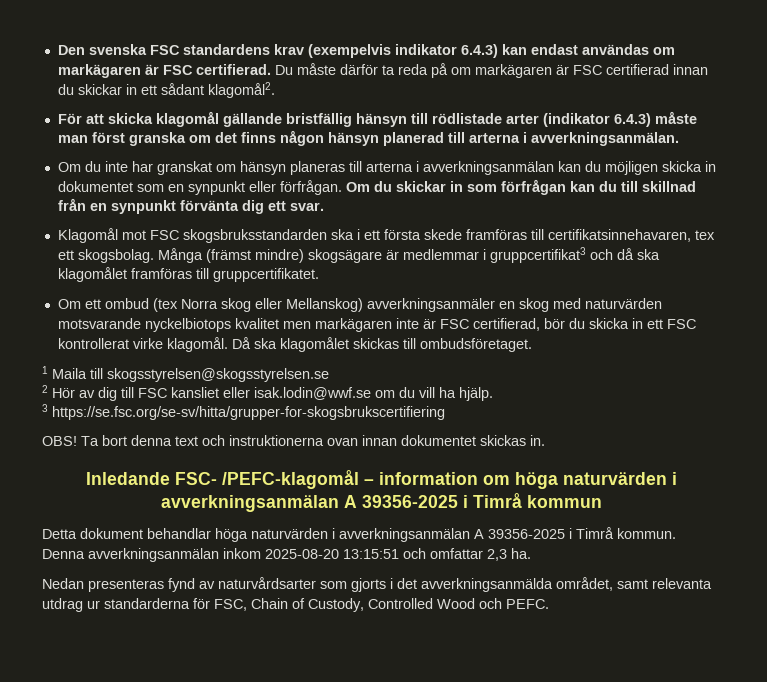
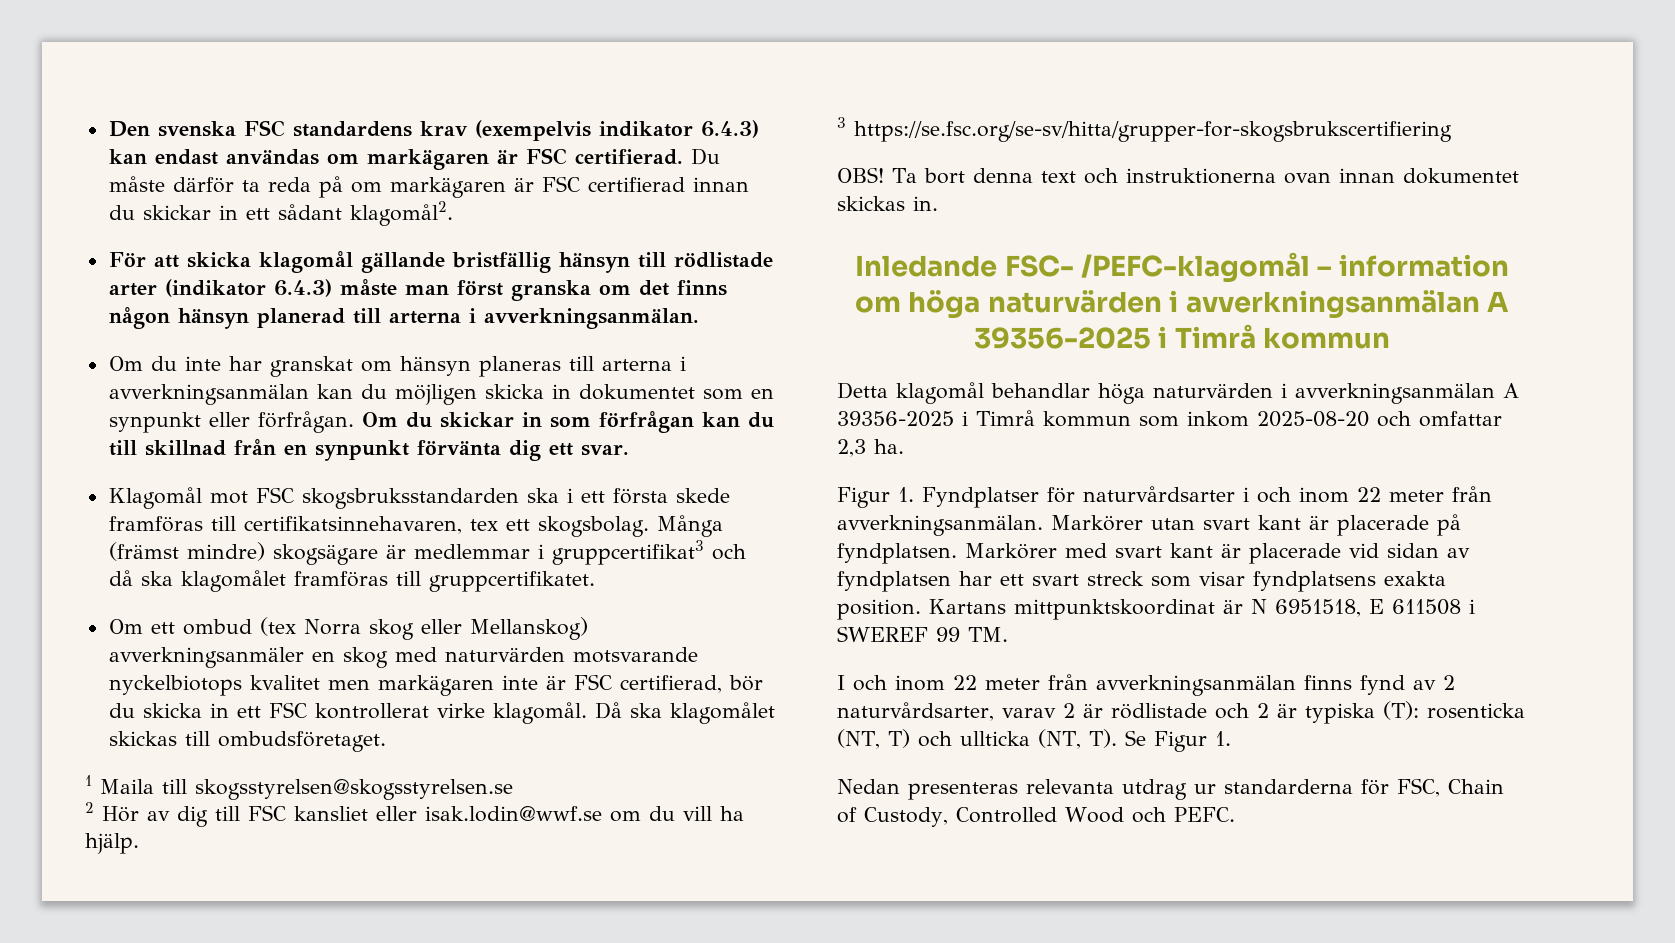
- Detta dokument behandlar höga naturvärden i avverkningsanmälan A 39356-2025 i Timrå kommun. Denna avverkningsanmälan inkom 2025-08-20 13:15:51 och omfattar 2,3 ha.
+ Detta klagomål behandlar höga naturvärden i avverkningsanmälan A 39356-2025 i Timrå kommun som inkom 2025-08-20 och omfattar 2,3 ha.
- Nedan presenteras fynd av naturvårdsarter som gjorts i det avverkningsanmälda området, samt relevanta utdrag ur standarderna för FSC, Chain of Custody, Controlled Wood och PEFC.
+ Figur 1. Fyndplatser för naturvårdsarter i och inom 22 meter från avverkningsanmälan. Markörer utan svart kant är placerade på fyndplatsen. Markörer med svart kant är placerade vid sidan av fyndplatsen har ett svart streck som visar fyndplatsens exakta position. Kartans mittpunktskoordinat är N 6951518, E 611508 i SWEREF 99 TM.
+ I och inom 22 meter från avverkningsanmälan finns fynd av 2 naturvårdsarter, varav 2 är rödlistade och 2 är typiska (T): rosenticka (NT, T) och ullticka (NT, T). Se Figur 1.
+ Nedan presenteras relevanta utdrag ur standarderna för FSC, Chain of Custody, Controlled Wood och PEFC.

